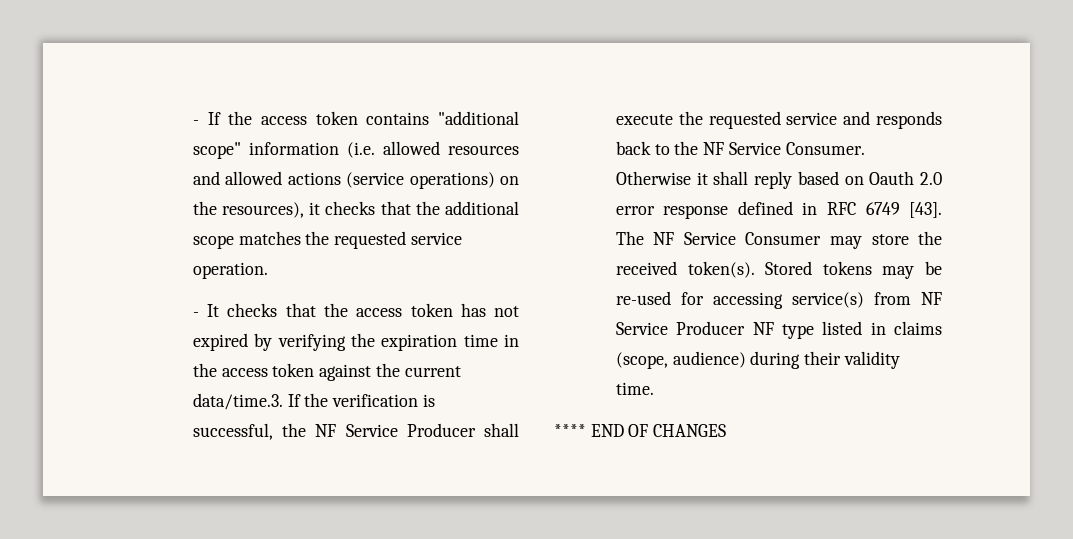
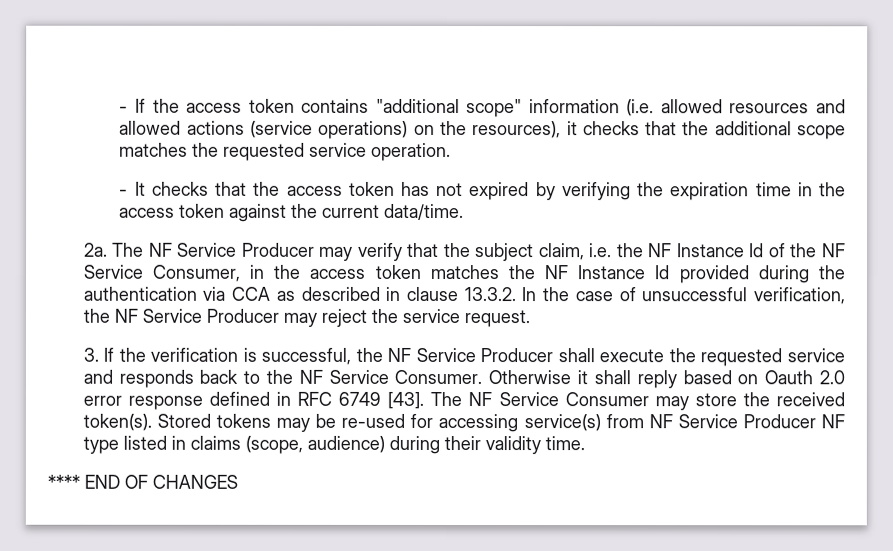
- - It checks that the access token has not expired by verifying the expiration time in the access token against the current data/time.3. If the verification is successful, the NF Service Producer shall execute the requested service and responds back to the NF Service Consumer.
+ - It checks that the access token has not expired by verifying the expiration time in the access token against the current data/time.
+ 2a. The NF Service Producer may verify that the subject claim, i.e. the NF Instance Id of the NF Service Consumer, in the access token matches the NF Instance Id provided during the authentication via CCA as described in clause 13.3.2. In the case of unsuccessful verification, the NF Service Producer may reject the service request.
+ 3. If the verification is successful, the NF Service Producer shall execute the requested service and responds back to the NF Service Consumer.

